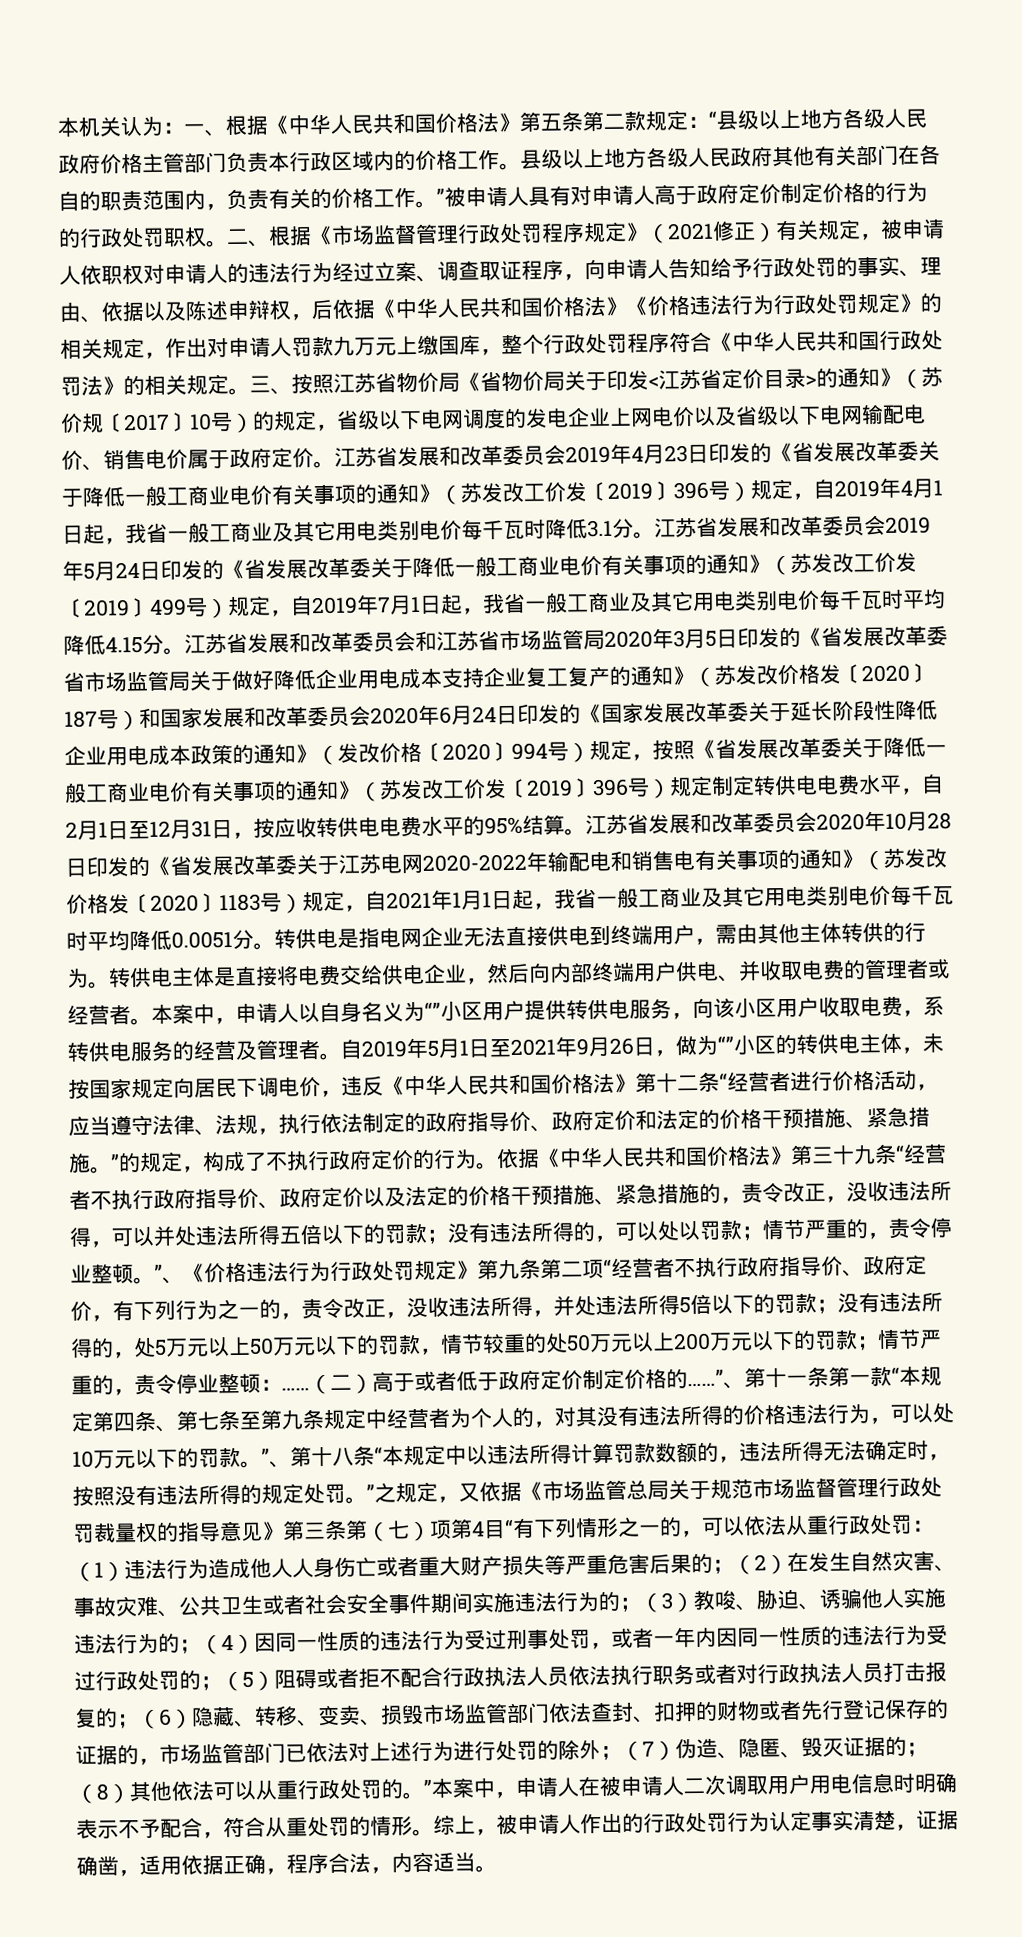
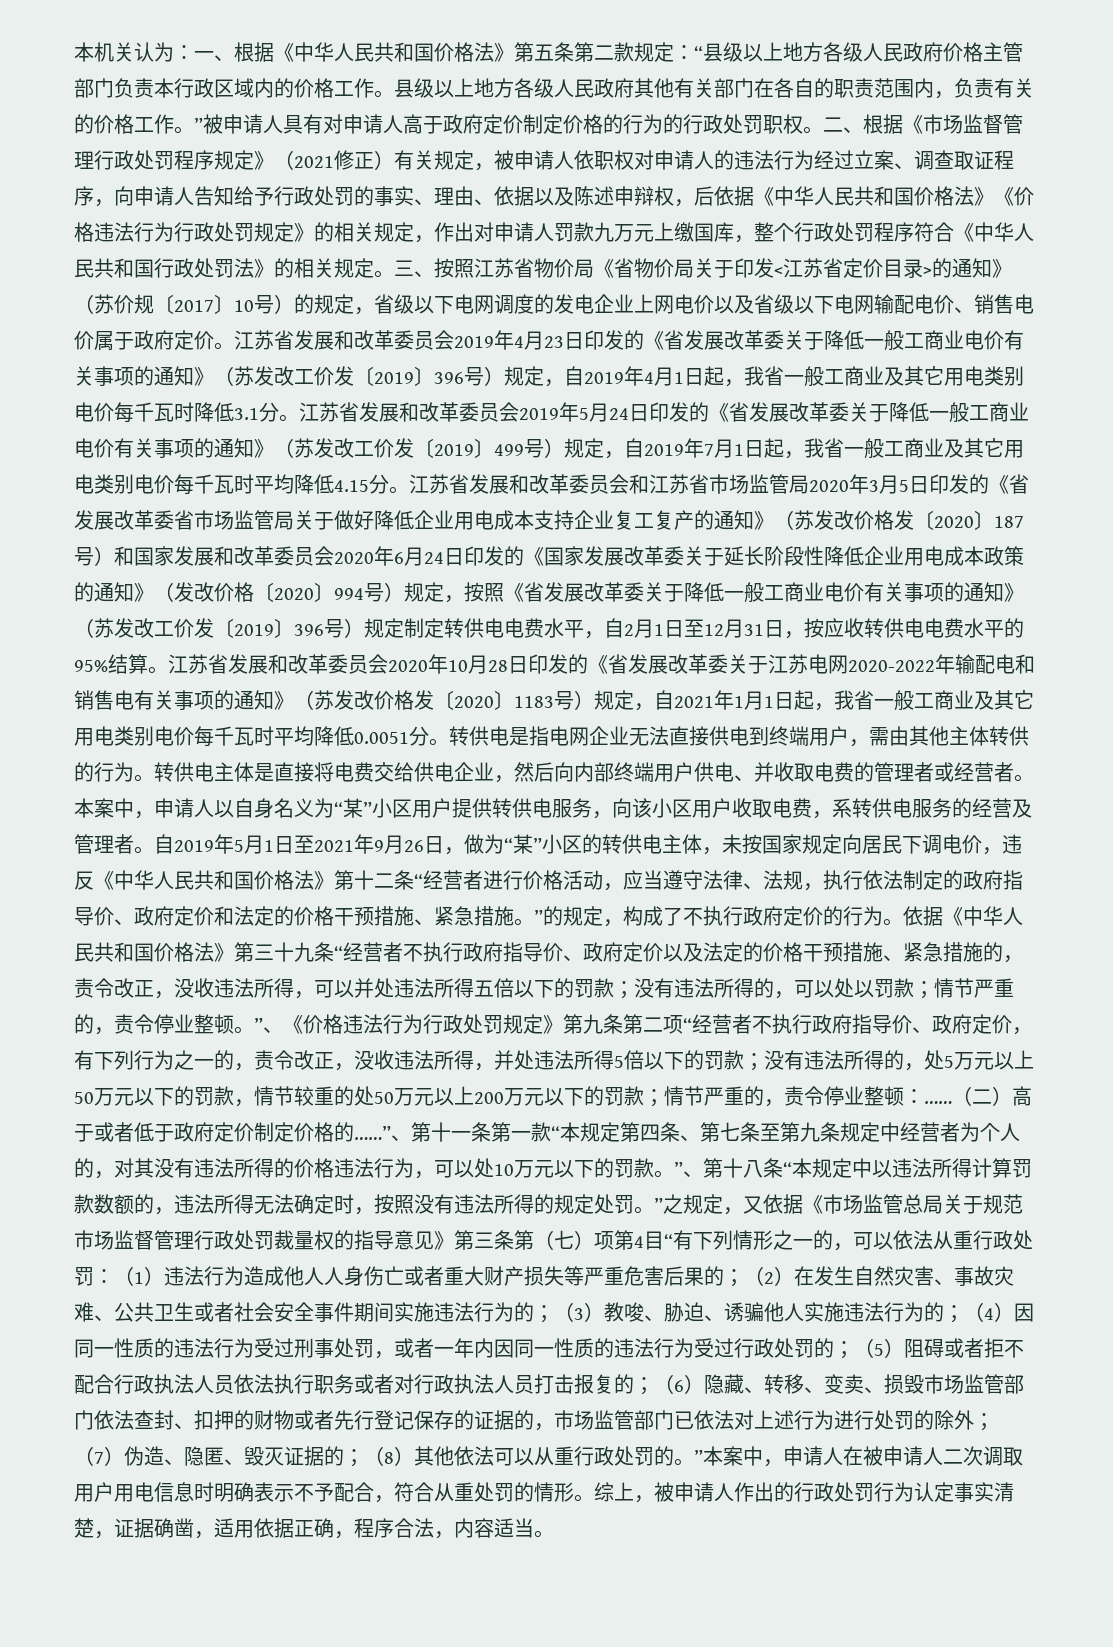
- 本案中，申请人以自身名义为“”小区用户提供转供电服务，向该小区用户收取电费，系转供电服务的经营及管理者。
+ 本案中，申请人以自身名义为“某”小区用户提供转供电服务，向该小区用户收取电费，系转供电服务的经营及管理者。
- 自2019年5月1日至2021年9月26日，做为“”小区的转供电主体，未按国家规定向居民下调电价，违反《中华人民共和国价格法》第十二条“经营者进行价格活动，应当遵守法律、法规，执行依法制定的政府指导价、政府定价和法定的价格干预措施、紧急措施。”的规定，构成了不执行政府定价的行为。
+ 自2019年5月1日至2021年9月26日，做为“某”小区的转供电主体，未按国家规定向居民下调电价，违反《中华人民共和国价格法》第十二条“经营者进行价格活动，应当遵守法律、法规，执行依法制定的政府指导价、政府定价和法定的价格干预措施、紧急措施。”的规定，构成了不执行政府定价的行为。

